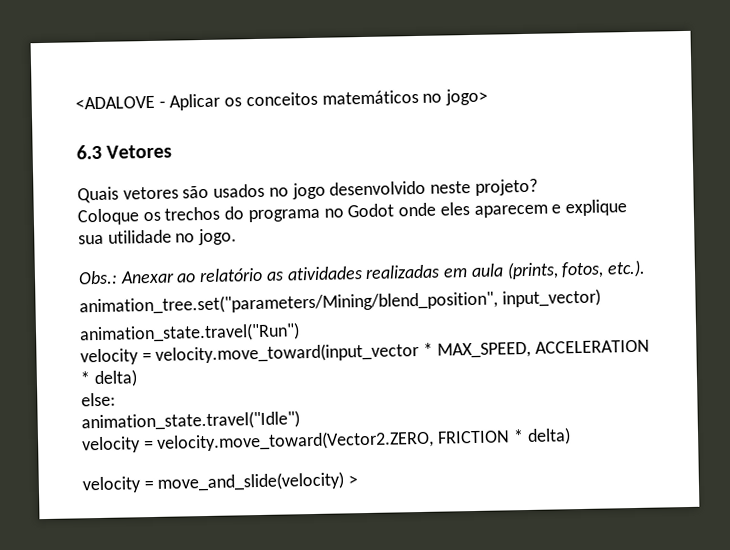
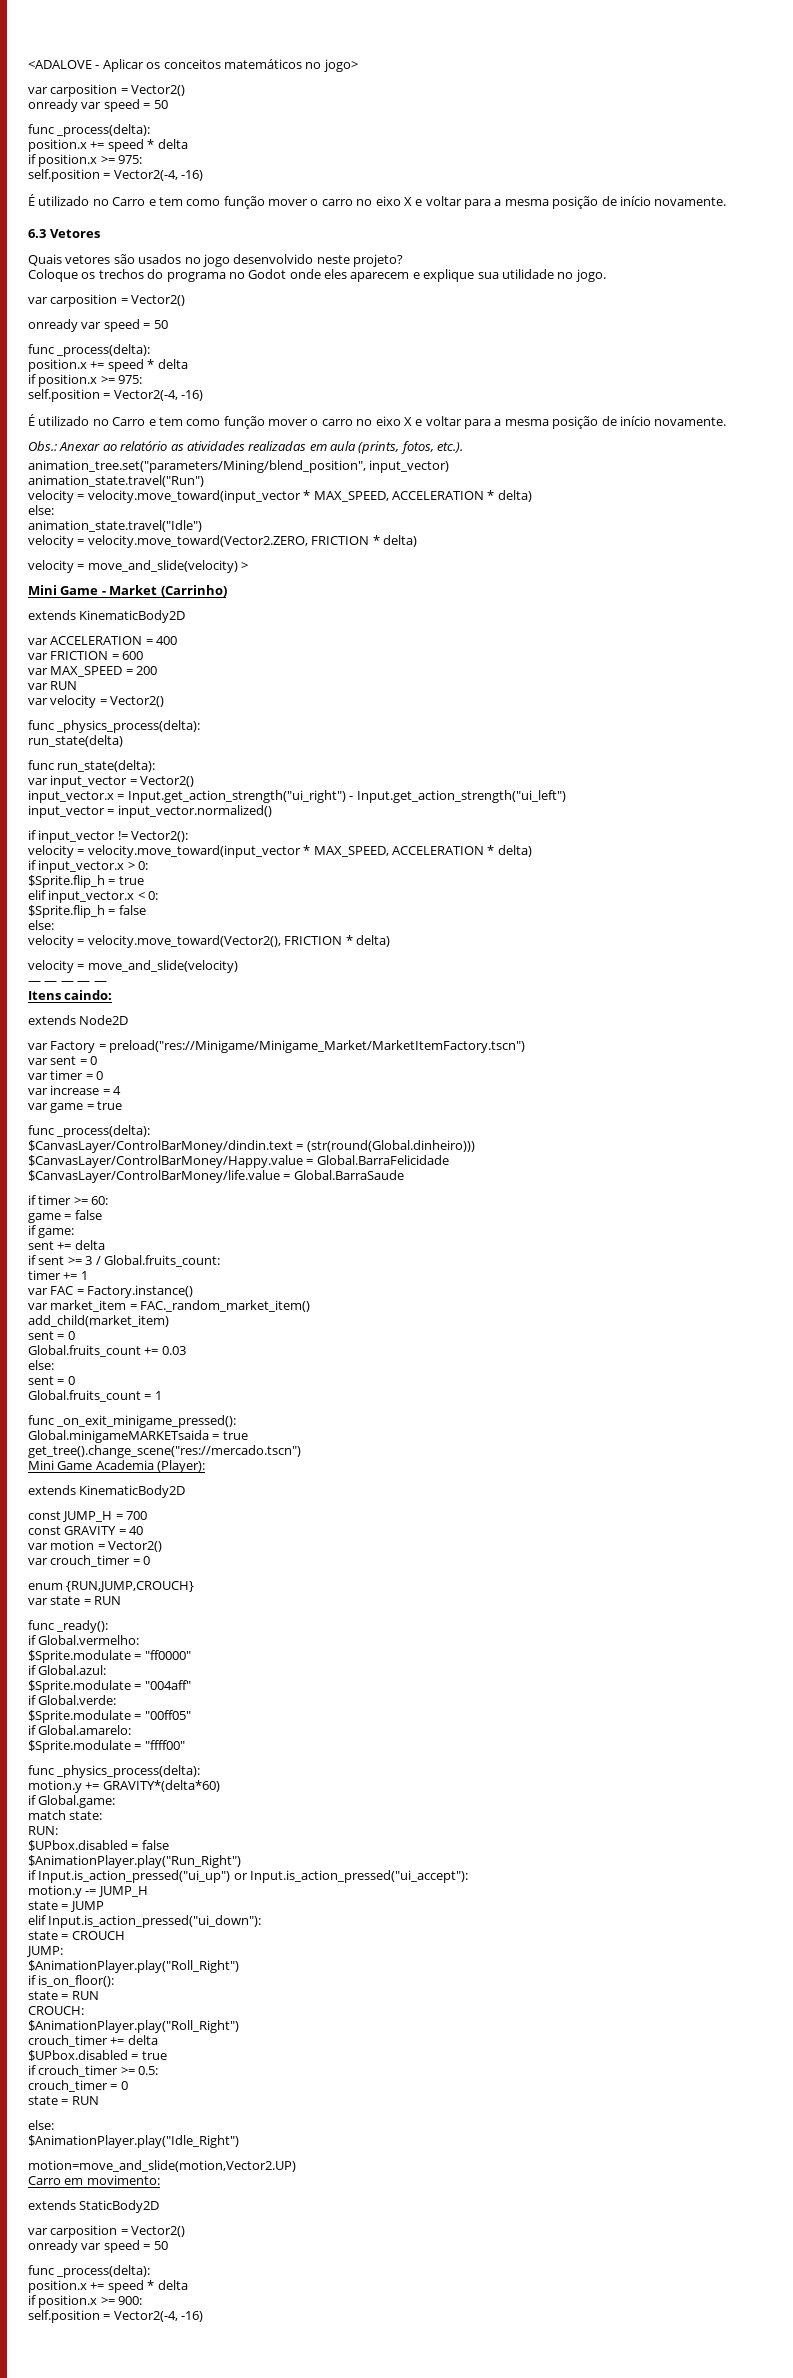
  <ADALOVE - Aplicar os conceitos matemáticos no jogo>
+ var carposition = Vector2()
+ onready var speed = 50
+ func _process(delta):
+ position.x += speed * delta
+ if position.x >= 975:
+ self.position = Vector2(-4, -16)
+ É utilizado no Carro e tem como função mover o carro no eixo X e voltar para a mesma posição de início novamente.
  Coloque os trechos do programa no Godot onde eles aparecem e explique sua utilidade no jogo.
+ var carposition = Vector2()
+ onready var speed = 50
+ func _process(delta):
+ position.x += speed * delta
+ if position.x >= 975:
+ self.position = Vector2(-4, -16)
+ É utilizado no Carro e tem como função mover o carro no eixo X e voltar para a mesma posição de início novamente.
+ Mini Game - Market (Carrinho)
+ extends KinematicBody2D
+ var ACCELERATION = 400
+ var FRICTION = 600
+ var MAX_SPEED = 200
+ var RUN
+ var velocity = Vector2()
+ func _physics_process(delta):
+ run_state(delta)
+ func run_state(delta):
+ var input_vector = Vector2()
+ input_vector.x = Input.get_action_strength("ui_right") - Input.get_action_strength("ui_left")
+ input_vector = input_vector.normalized()
+ if input_vector != Vector2():
+ velocity = velocity.move_toward(input_vector * MAX_SPEED, ACCELERATION * delta)
+ if input_vector.x > 0:
+ $Sprite.flip_h = true
+ elif input_vector.x < 0:
+ $Sprite.flip_h = false
+ else:
+ velocity = velocity.move_toward(Vector2(), FRICTION * delta)
+ velocity = move_and_slide(velocity)
+ — — — — —
+ Itens caindo:
+ extends Node2D
+ var Factory = preload("res://Minigame/Minigame_Market/MarketItemFactory.tscn")
+ var sent = 0
+ var timer = 0
+ var increase = 4
+ var game = true
+ func _process(delta):
+ $CanvasLayer/ControlBarMoney/dindin.text = (str(round(Global.dinheiro)))
+ $CanvasLayer/ControlBarMoney/Happy.value = Global.BarraFelicidade
+ $CanvasLayer/ControlBarMoney/life.value = Global.BarraSaude
+ if timer >= 60:
+ game = false
+ if game:
+ sent += delta
+ if sent >= 3 / Global.fruits_count:
+ timer += 1
+ var FAC = Factory.instance()
+ var market_item = FAC._random_market_item()
+ add_child(market_item)
+ sent = 0
+ Global.fruits_count += 0.03
+ else:
+ sent = 0
+ Global.fruits_count = 1
+ func _on_exit_minigame_pressed():
+ Global.minigameMARKETsaida = true
+ get_tree().change_scene("res://mercado.tscn")
+ Mini Game Academia (Player):
+ extends KinematicBody2D
+ const JUMP_H = 700
+ const GRAVITY = 40
+ var motion = Vector2()
+ var crouch_timer = 0
+ enum {RUN,JUMP,CROUCH}
+ var state = RUN
+ func _ready():
+ if Global.vermelho:
+ $Sprite.modulate = "ff0000"
+ if Global.azul:
+ $Sprite.modulate = "004aff"
+ if Global.verde:
+ $Sprite.modulate = "00ff05"
+ if Global.amarelo:
+ $Sprite.modulate = "ffff00"
+ func _physics_process(delta):
+ motion.y += GRAVITY*(delta*60)
+ if Global.game:
+ match state:
+ RUN:
+ $UPbox.disabled = false
+ $AnimationPlayer.play("Run_Right")
+ if Input.is_action_pressed("ui_up") or Input.is_action_pressed("ui_accept"):
+ motion.y -= JUMP_H
+ state = JUMP
+ elif Input.is_action_pressed("ui_down"):
+ state = CROUCH
+ JUMP:
+ $AnimationPlayer.play("Roll_Right")
+ if is_on_floor():
+ state = RUN
+ CROUCH:
+ $AnimationPlayer.play("Roll_Right")
+ crouch_timer += delta
+ $UPbox.disabled = true
+ if crouch_timer >= 0.5:
+ crouch_timer = 0
+ state = RUN
+ else:
+ $AnimationPlayer.play("Idle_Right")
+ motion=move_and_slide(motion,Vector2.UP)
+ Carro em movimento:
+ extends StaticBody2D
+ var carposition = Vector2()
+ onready var speed = 50
+ func _process(delta):
+ position.x += speed * delta
+ if position.x >= 900:
+ self.position = Vector2(-4, -16)

